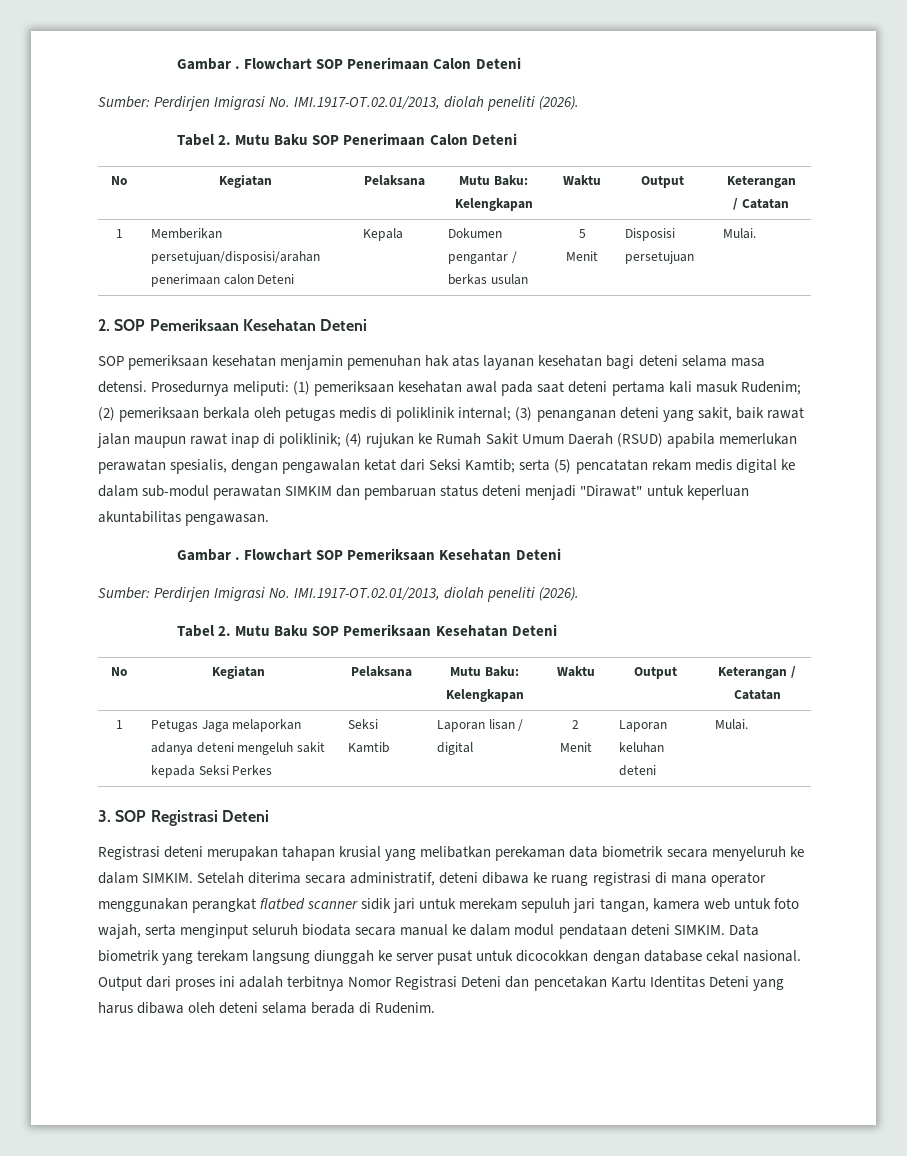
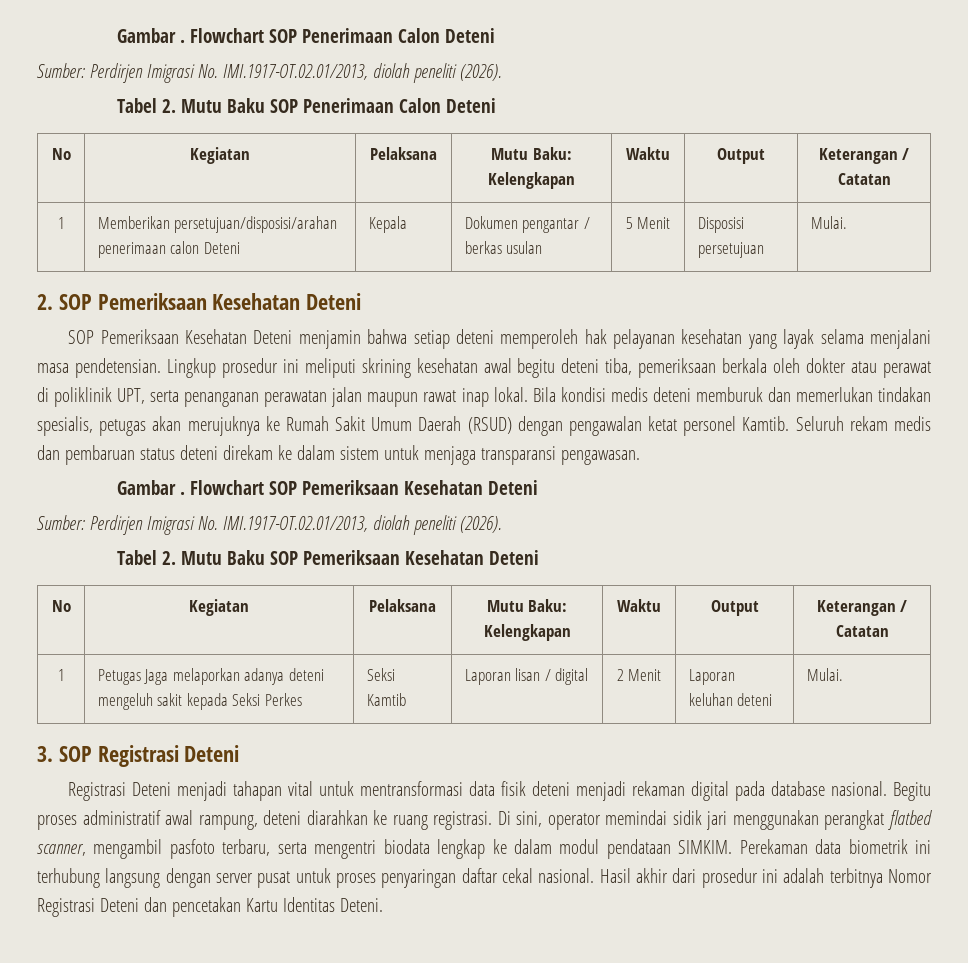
- SOP pemeriksaan kesehatan menjamin pemenuhan hak atas layanan kesehatan bagi deteni selama masa detensi. Prosedurnya meliputi: (1) pemeriksaan kesehatan awal pada saat deteni pertama kali masuk Rudenim; (2) pemeriksaan berkala oleh petugas medis di poliklinik internal; (3) penanganan deteni yang sakit, baik rawat jalan maupun rawat inap di poliklinik; (4) rujukan ke Rumah Sakit Umum Daerah (RSUD) apabila memerlukan perawatan spesialis, dengan pengawalan ketat dari Seksi Kamtib; serta (5) pencatatan rekam medis digital ke dalam sub-modul perawatan SIMKIM dan pembaruan status deteni menjadi "Dirawat" untuk keperluan akuntabilitas pengawasan.
+ SOP Pemeriksaan Kesehatan Deteni menjamin bahwa setiap deteni memperoleh hak pelayanan kesehatan yang layak selama menjalani masa pendetensian. Lingkup prosedur ini meliputi skrining kesehatan awal begitu deteni tiba, pemeriksaan berkala oleh dokter atau perawat di poliklinik UPT, serta penanganan perawatan jalan maupun rawat inap lokal. Bila kondisi medis deteni memburuk dan memerlukan tindakan spesialis, petugas akan merujuknya ke Rumah Sakit Umum Daerah (RSUD) dengan pengawalan ketat personel Kamtib. Seluruh rekam medis dan pembaruan status deteni direkam ke dalam sistem untuk menjaga transparansi pengawasan.
- Registrasi deteni merupakan tahapan krusial yang melibatkan perekaman data biometrik secara menyeluruh ke dalam SIMKIM. Setelah diterima secara administratif, deteni dibawa ke ruang registrasi di mana operator menggunakan perangkat flatbed scanner sidik jari untuk merekam sepuluh jari tangan, kamera web untuk foto wajah, serta menginput seluruh biodata secara manual ke dalam modul pendataan deteni SIMKIM. Data biometrik yang terekam langsung diunggah ke server pusat untuk dicocokkan dengan database cekal nasional. Output dari proses ini adalah terbitnya Nomor Registrasi Deteni dan pencetakan Kartu Identitas Deteni yang harus dibawa oleh deteni selama berada di Rudenim.
+ Registrasi Deteni menjadi tahapan vital untuk mentransformasi data fisik deteni menjadi rekaman digital pada database nasional. Begitu proses administratif awal rampung, deteni diarahkan ke ruang registrasi. Di sini, operator memindai sidik jari menggunakan perangkat flatbed scanner, mengambil pasfoto terbaru, serta mengentri biodata lengkap ke dalam modul pendataan SIMKIM. Perekaman data biometrik ini terhubung langsung dengan server pusat untuk proses penyaringan daftar cekal nasional. Hasil akhir dari prosedur ini adalah terbitnya Nomor Registrasi Deteni dan pencetakan Kartu Identitas Deteni.

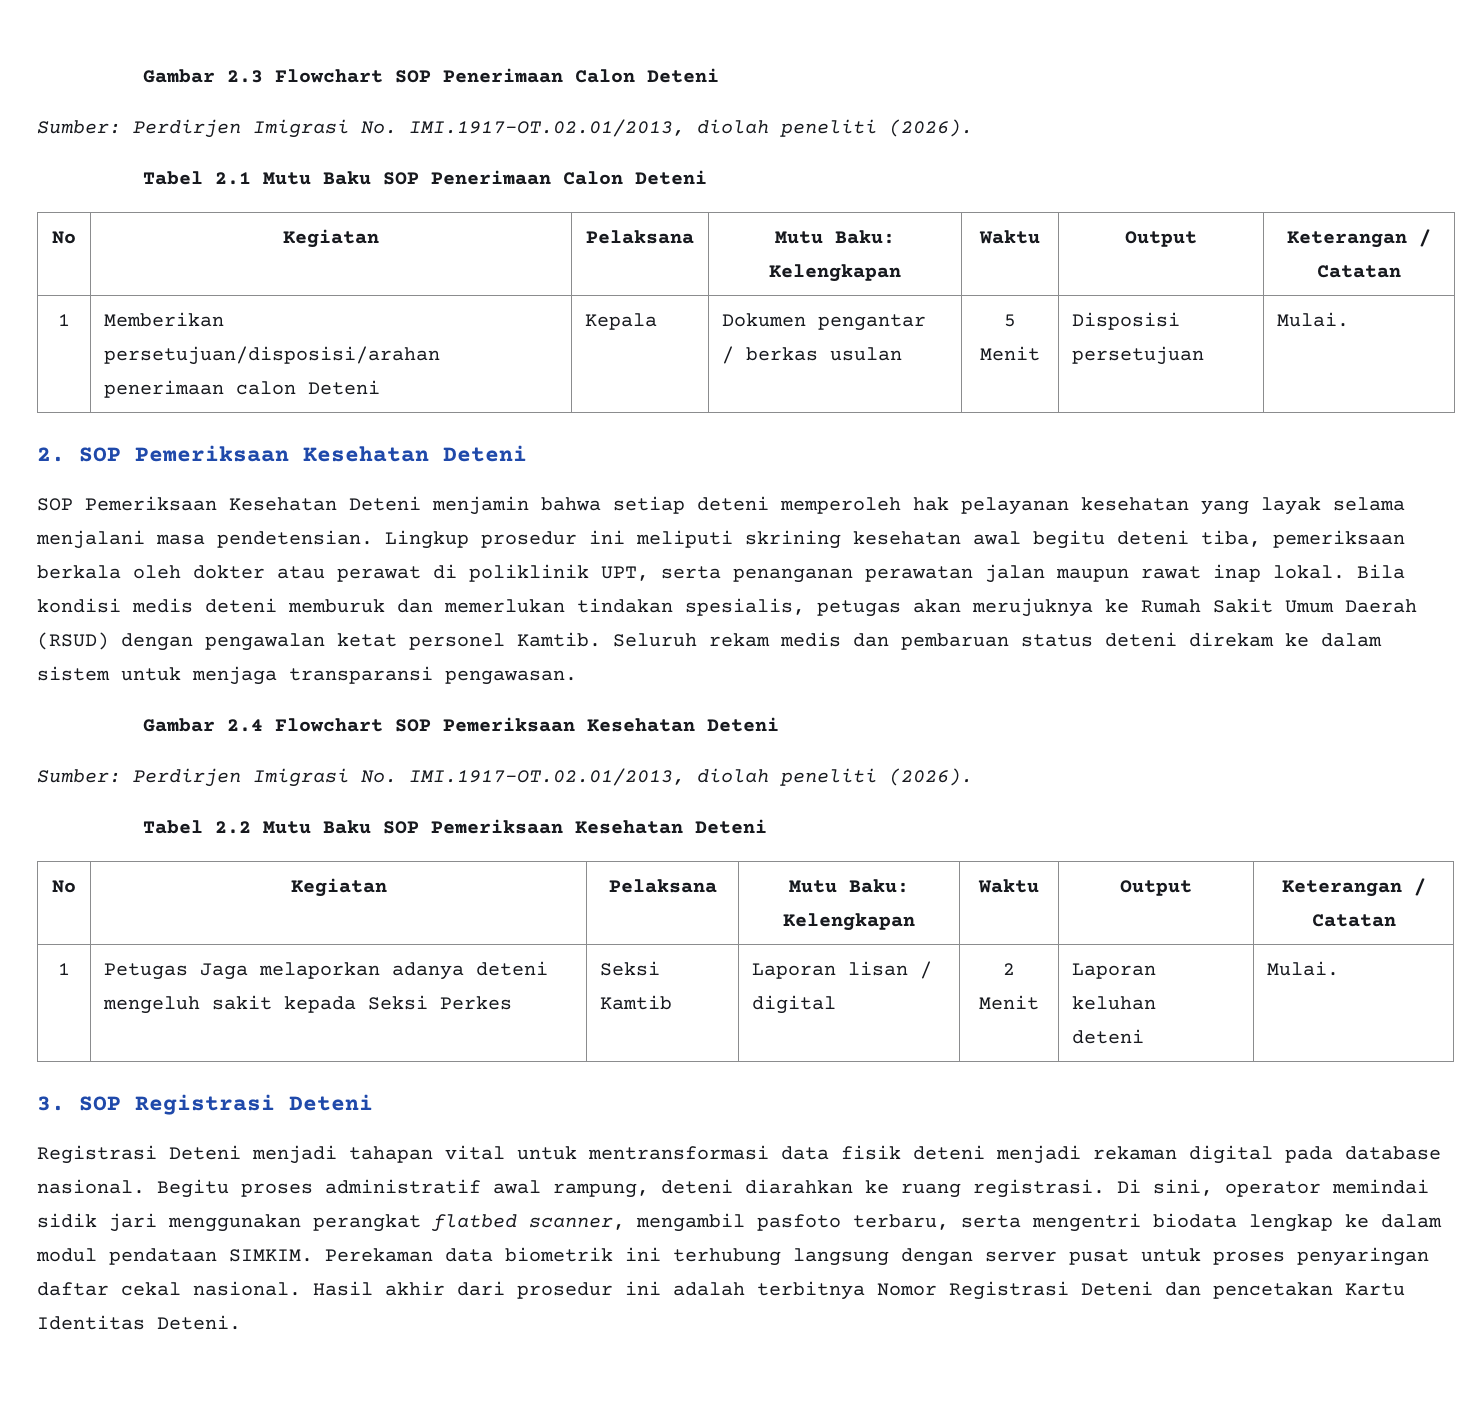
- Gambar . Flowchart SOP Penerimaan Calon Deteni
+ Gambar 2.3 Flowchart SOP Penerimaan Calon Deteni
- Tabel 2. Mutu Baku SOP Penerimaan Calon Deteni
+ Tabel 2.1 Mutu Baku SOP Penerimaan Calon Deteni
- Gambar . Flowchart SOP Pemeriksaan Kesehatan Deteni
+ Gambar 2.4 Flowchart SOP Pemeriksaan Kesehatan Deteni
- Tabel 2. Mutu Baku SOP Pemeriksaan Kesehatan Deteni
+ Tabel 2.2 Mutu Baku SOP Pemeriksaan Kesehatan Deteni

